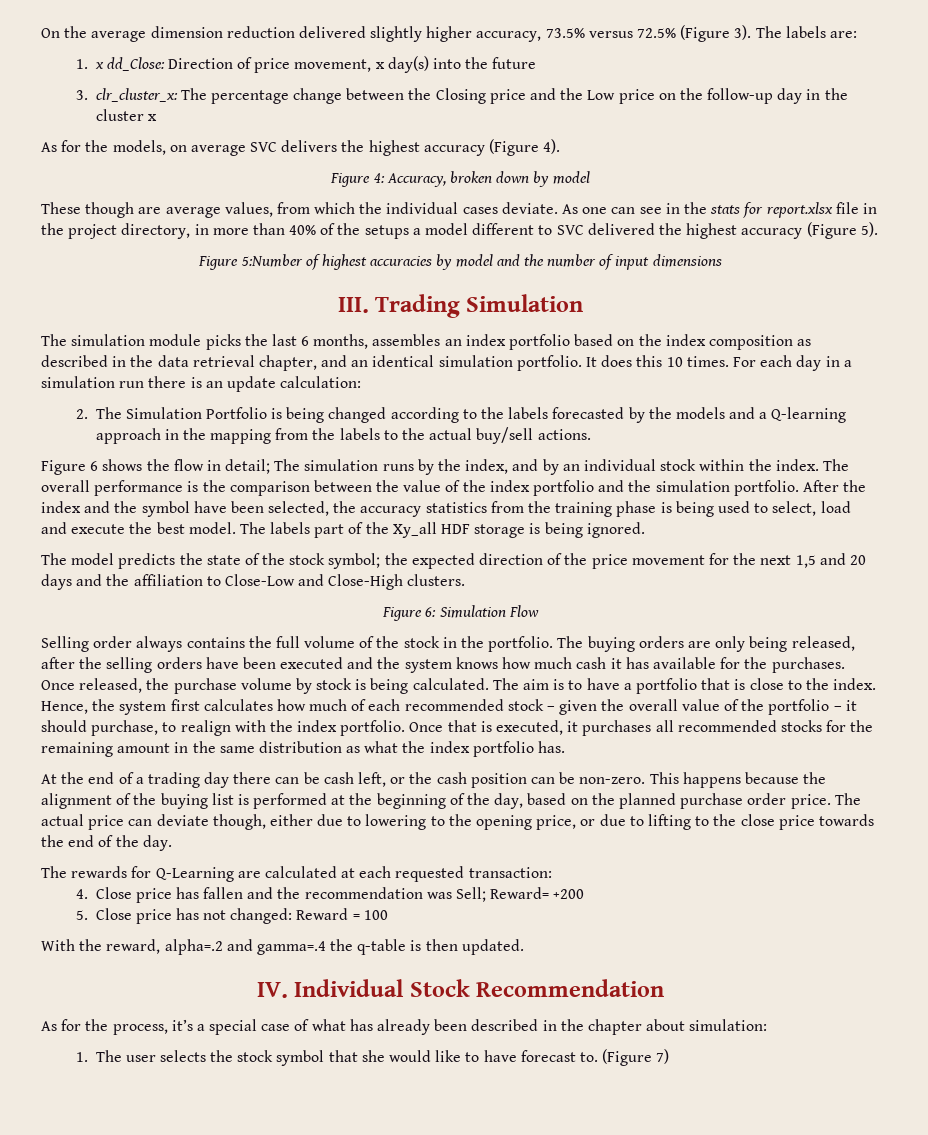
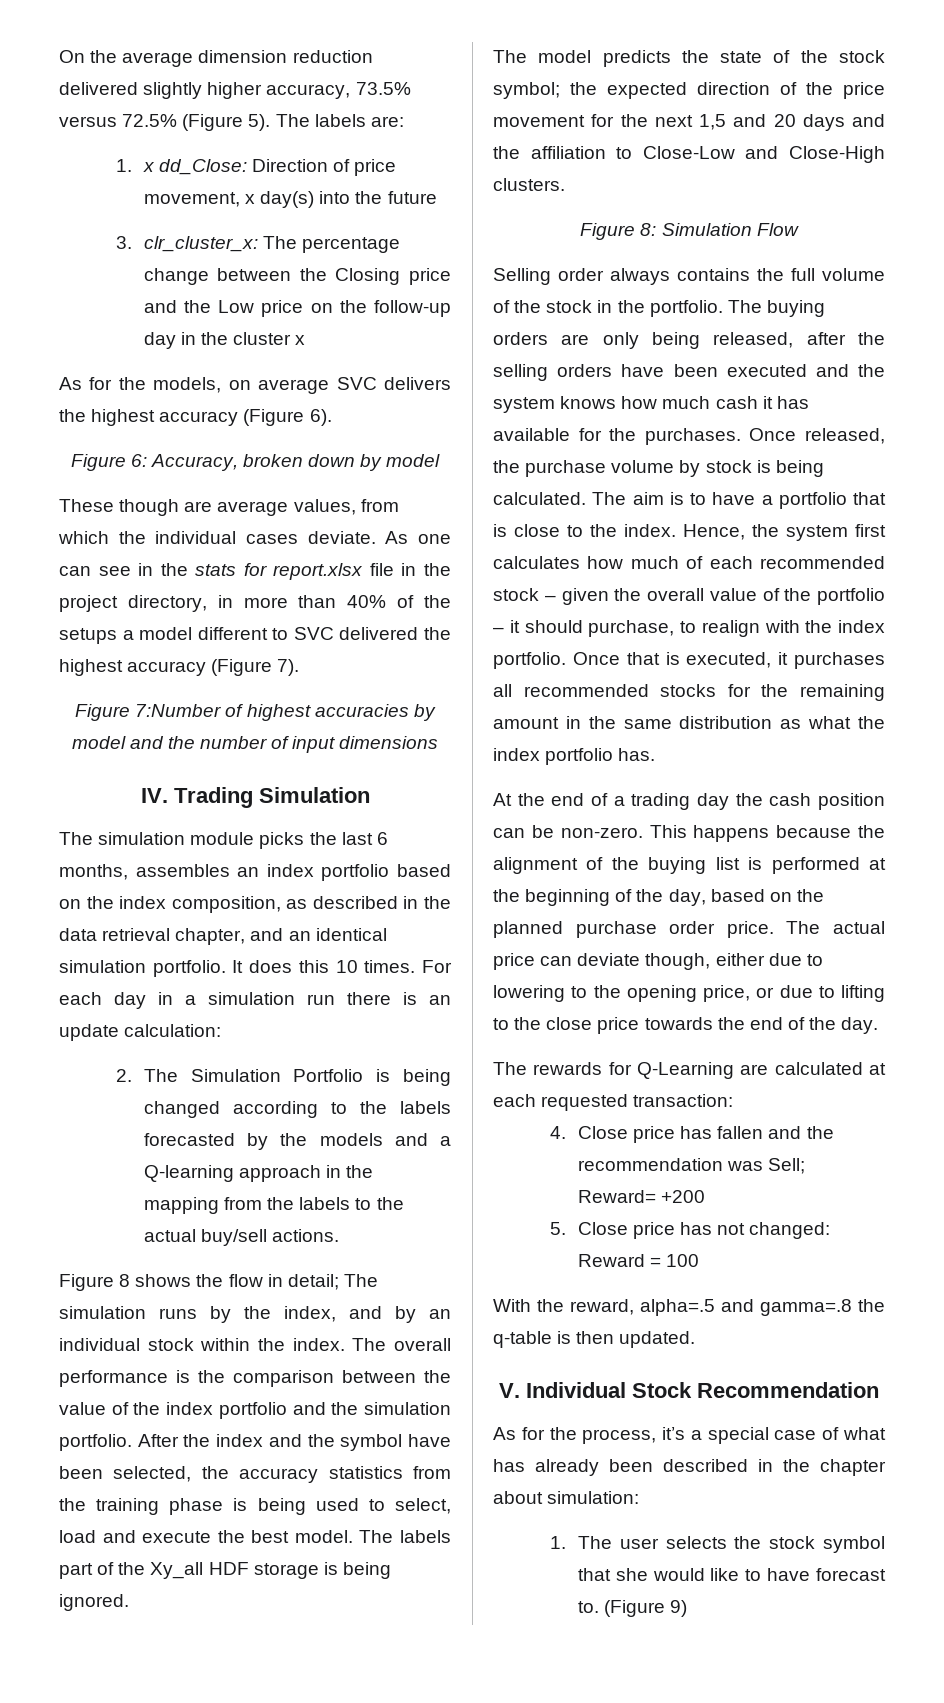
- On the average dimension reduction delivered slightly higher accuracy, 73.5% versus 72.5% (Figure 3).
+ On the average dimension reduction delivered slightly higher accuracy, 73.5% versus 72.5% (Figure 5).
- As for the models, on average SVC delivers the highest accuracy (Figure 4).
- Figure 4: Accuracy, broken down by model
+ As for the models, on average SVC delivers the highest accuracy (Figure 6).
+ Figure 6: Accuracy, broken down by model
- As one can see in the stats for report.xlsx file in the project directory, in more than 40% of the setups a model different to SVC delivered the highest accuracy (Figure 5).
- Figure 5:Number of highest accuracies by model and the number of input dimensions
+ As one can see in the stats for report.xlsx file in the project directory, in more than 40% of the setups a model different to SVC delivered the highest accuracy (Figure 7).
+ Figure 7:Number of highest accuracies by model and the number of input dimensions
- III. Trading Simulation
+ IV. Trading Simulation
- The simulation module picks the last 6 months, assembles an index portfolio based on the index composition as described in the data retrieval chapter, and an identical simulation portfolio.
+ The simulation module picks the last 6 months, assembles an index portfolio based on the index composition, as described in the data retrieval chapter, and an identical simulation portfolio.
- Figure 6 shows the flow in detail; The simulation runs by the index, and by an individual stock within the index.
+ Figure 8 shows the flow in detail; The simulation runs by the index, and by an individual stock within the index.
- Figure 6: Simulation Flow
+ Figure 8: Simulation Flow
- At the end of a trading day there can be cash left, or the cash position can be non-zero.
+ At the end of a trading day the cash position can be non-zero.
- With the reward, alpha=.2 and gamma=.4 the q-table is then updated.
+ With the reward, alpha=.5 and gamma=.8 the q-table is then updated.
- IV. Individual Stock Recommendation
+ V. Individual Stock Recommendation
- (Figure 7)
+ (Figure 9)

